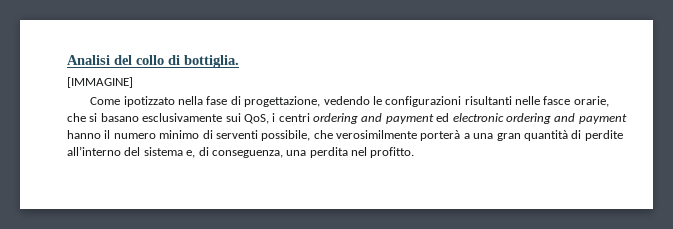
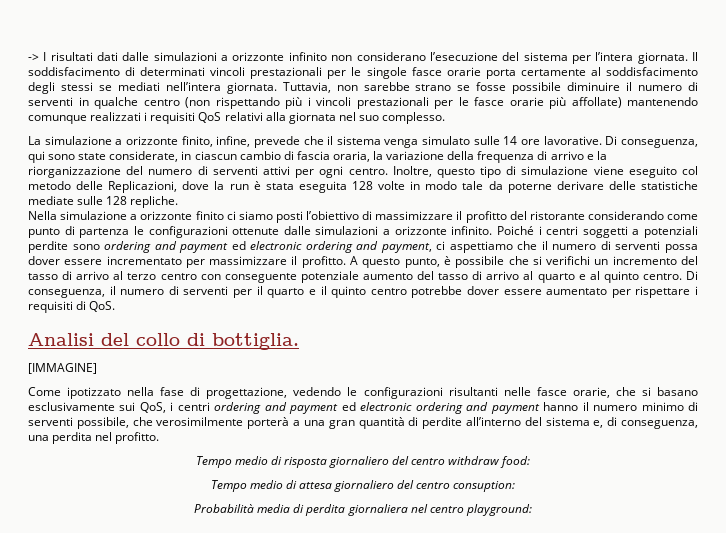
+ -> I risultati dati dalle simulazioni a orizzonte infinito non considerano l’esecuzione del sistema per l’intera giornata. Il soddisfacimento di determinati vincoli prestazionali per le singole fasce orarie porta certamente al soddisfacimento degli stessi se mediati nell’intera giornata. Tuttavia, non sarebbe strano se fosse possibile diminuire il numero di serventi in qualche centro (non rispettando più i vincoli prestazionali per le fasce orarie più affollate) mantenendo comunque realizzati i requisiti QoS relativi alla giornata nel suo complesso.
+ La simulazione a orizzonte finito, infine, prevede che il sistema venga simulato sulle 14 ore lavorative. Di conseguenza, qui sono state considerate, in ciascun cambio di fascia oraria, la variazione della frequenza di arrivo e la riorganizzazione del numero di serventi attivi per ogni centro. Inoltre, questo tipo di simulazione viene eseguito col metodo delle Replicazioni, dove la run è stata eseguita 128 volte in modo tale da poterne derivare delle statistiche mediate sulle 128 repliche.
+ Nella simulazione a orizzonte finito ci siamo posti l’obiettivo di massimizzare il profitto del ristorante considerando come punto di partenza le configurazioni ottenute dalle simulazioni a orizzonte infinito. Poiché i centri soggetti a potenziali perdite sono ordering and payment ed electronic ordering and payment, ci aspettiamo che il numero di serventi possa dover essere incrementato per massimizzare il profitto. A questo punto, è possibile che si verifichi un incremento del tasso di arrivo al terzo centro con conseguente potenziale aumento del tasso di arrivo al quarto e al quinto centro. Di conseguenza, il numero di serventi per il quarto e il quinto centro potrebbe dover essere aumentato per rispettare i requisiti di QoS.
+ Tempo medio di risposta giornaliero del centro withdraw food:
+ Tempo medio di attesa giornaliero del centro consuption:
+ Probabilità media di perdita giornaliera nel centro playground:

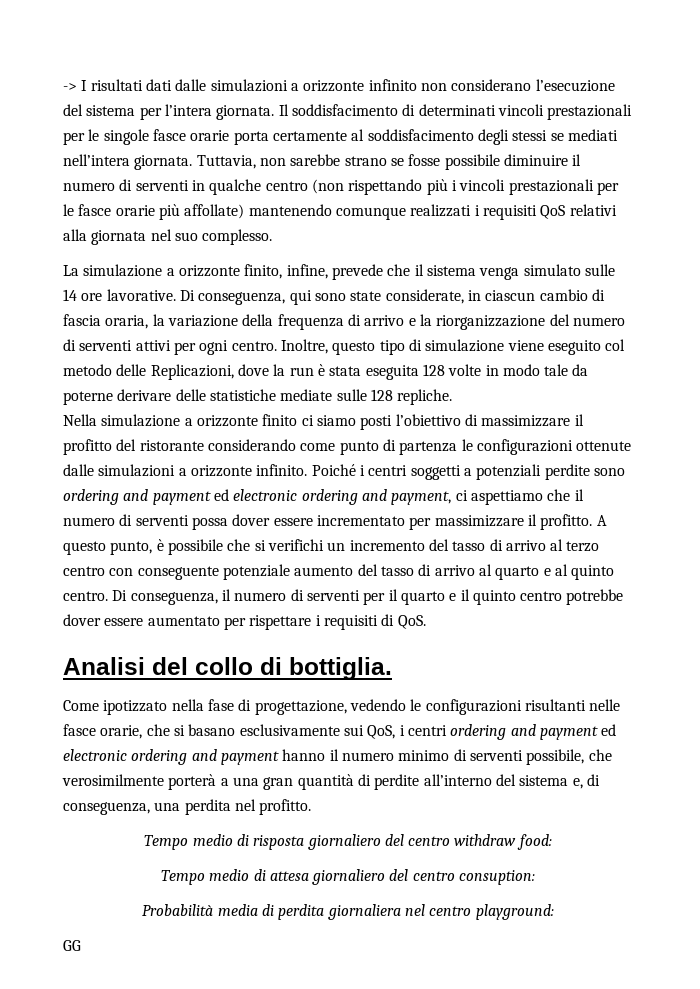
- [IMMAGINE]
+ GG

